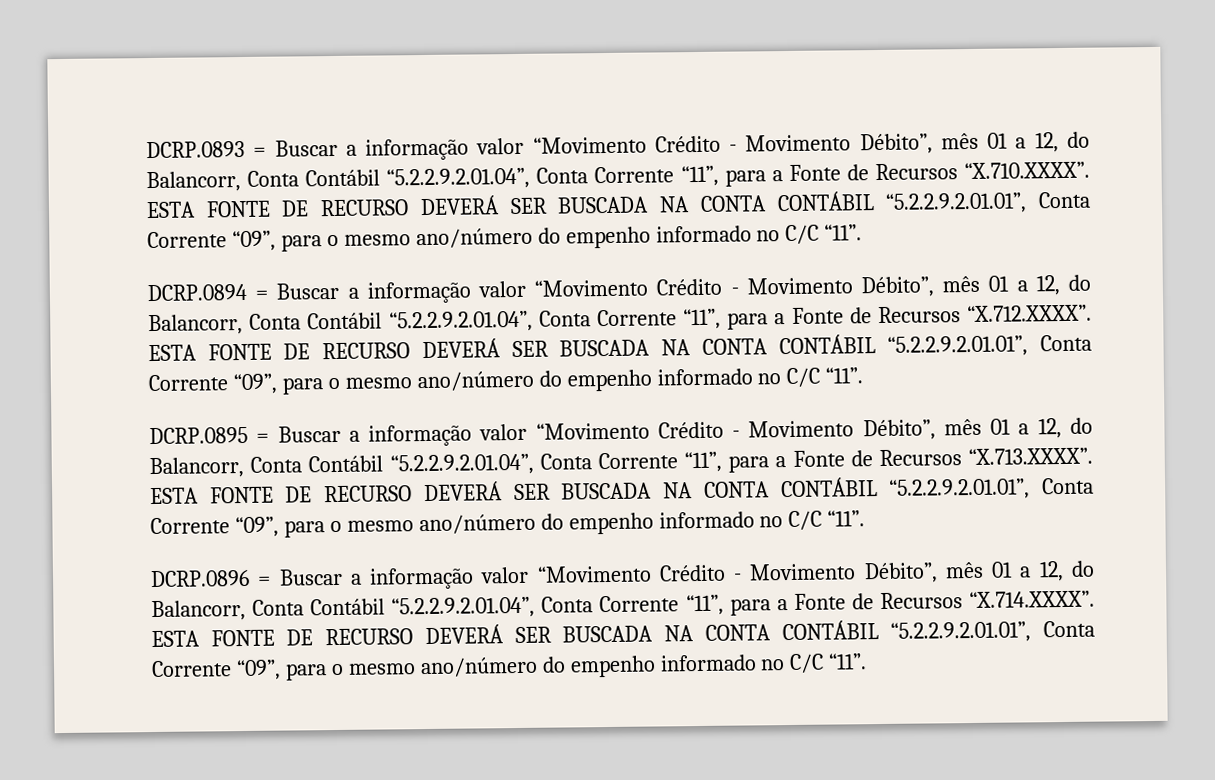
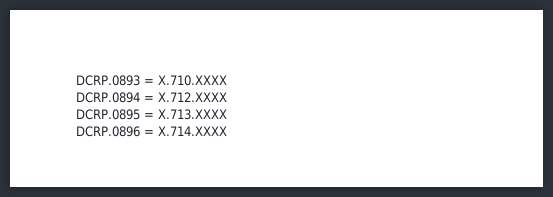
- DCRP.0893 = Buscar a informação valor “Movimento Crédito - Movimento Débito”, mês 01 a 12, do Balancorr, Conta Contábil “5.2.2.9.2.01.04”, Conta Corrente “11”, para a Fonte de Recursos “X.710.XXXX”. ESTA FONTE DE RECURSO DEVERÁ SER BUSCADA NA CONTA CONTÁBIL “5.2.2.9.2.01.01”, Conta Corrente “09”, para o mesmo ano/número do empenho informado no C/C “11”.
- DCRP.0894 = Buscar a informação valor “Movimento Crédito - Movimento Débito”, mês 01 a 12, do Balancorr, Conta Contábil “5.2.2.9.2.01.04”, Conta Corrente “11”, para a Fonte de Recursos “X.712.XXXX”. ESTA FONTE DE RECURSO DEVERÁ SER BUSCADA NA CONTA CONTÁBIL “5.2.2.9.2.01.01”, Conta Corrente “09”, para o mesmo ano/número do empenho informado no C/C “11”.
- DCRP.0895 = Buscar a informação valor “Movimento Crédito - Movimento Débito”, mês 01 a 12, do Balancorr, Conta Contábil “5.2.2.9.2.01.04”, Conta Corrente “11”, para a Fonte de Recursos “X.713.XXXX”. ESTA FONTE DE RECURSO DEVERÁ SER BUSCADA NA CONTA CONTÁBIL “5.2.2.9.2.01.01”, Conta Corrente “09”, para o mesmo ano/número do empenho informado no C/C “11”.
- DCRP.0896 = Buscar a informação valor “Movimento Crédito - Movimento Débito”, mês 01 a 12, do Balancorr, Conta Contábil “5.2.2.9.2.01.04”, Conta Corrente “11”, para a Fonte de Recursos “X.714.XXXX”. ESTA FONTE DE RECURSO DEVERÁ SER BUSCADA NA CONTA CONTÁBIL “5.2.2.9.2.01.01”, Conta Corrente “09”, para o mesmo ano/número do empenho informado no C/C “11”.
+ DCRP.0893 = X.710.XXXX
+ DCRP.0894 = X.712.XXXX
+ DCRP.0895 = X.713.XXXX
+ DCRP.0896 = X.714.XXXX

